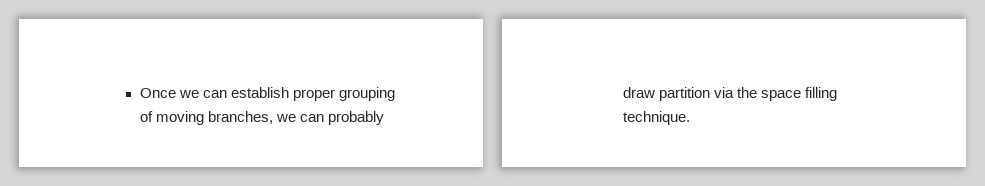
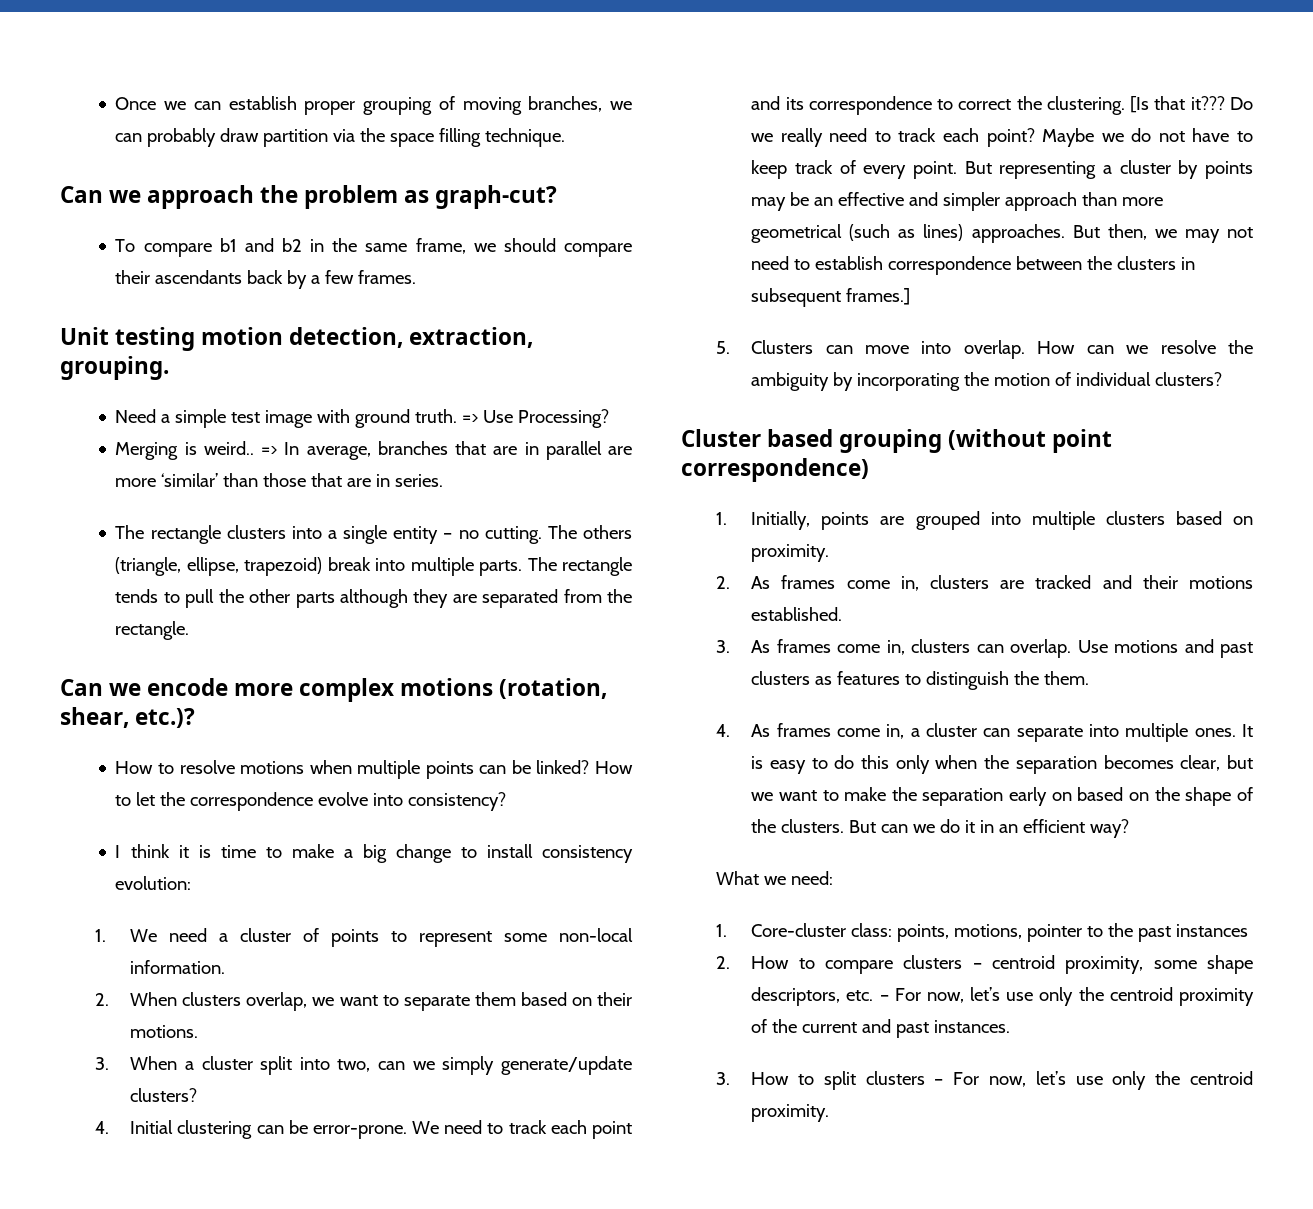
+ Can we approach the problem as graph-cut?
+ To compare b1 and b2 in the same frame, we should compare their ascendants back by a few frames.
+ Unit testing motion detection, extraction, grouping.
+ Need a simple test image with ground truth. => Use Processing?
+ Merging is weird.. => In average, branches that are in parallel are more ‘similar’ than those that are in series.
+ The rectangle clusters into a single entity – no cutting. The others (triangle, ellipse, trapezoid) break into multiple parts. The rectangle tends to pull the other parts although they are separated from the rectangle.
+ Can we encode more complex motions (rotation, shear, etc.)?
+ How to resolve motions when multiple points can be linked? How to let the correspondence evolve into consistency?
+ I think it is time to make a big change to install consistency evolution:
+ 1. We need a cluster of points to represent some non-local information.
+ 2. When clusters overlap, we want to separate them based on their motions.
+ 3. When a cluster split into two, can we simply generate/update clusters?
+ 4. Initial clustering can be error-prone. We need to track each point and its correspondence to correct the clustering. [Is that it??? Do we really need to track each point? Maybe we do not have to keep track of every point. But representing a cluster by points may be an effective and simpler approach than more geometrical (such as lines) approaches. But then, we may not need to establish correspondence between the clusters in subsequent frames.]
+ 5. Clusters can move into overlap. How can we resolve the ambiguity by incorporating the motion of individual clusters?
+ Cluster based grouping (without point correspondence)
+ 1. Initially, points are grouped into multiple clusters based on proximity.
+ 2. As frames come in, clusters are tracked and their motions established.
+ 3. As frames come in, clusters can overlap. Use motions and past clusters as features to distinguish the them.
+ 4. As frames come in, a cluster can separate into multiple ones. It is easy to do this only when the separation becomes clear, but we want to make the separation early on based on the shape of the clusters. But can we do it in an efficient way?
+ What we need:
+ 1. Core-cluster class: points, motions, pointer to the past instances
+ 2. How to compare clusters – centroid proximity, some shape descriptors, etc. – For now, let’s use only the centroid proximity of the current and past instances.
+ 3. How to split clusters – For now, let’s use only the centroid proximity.

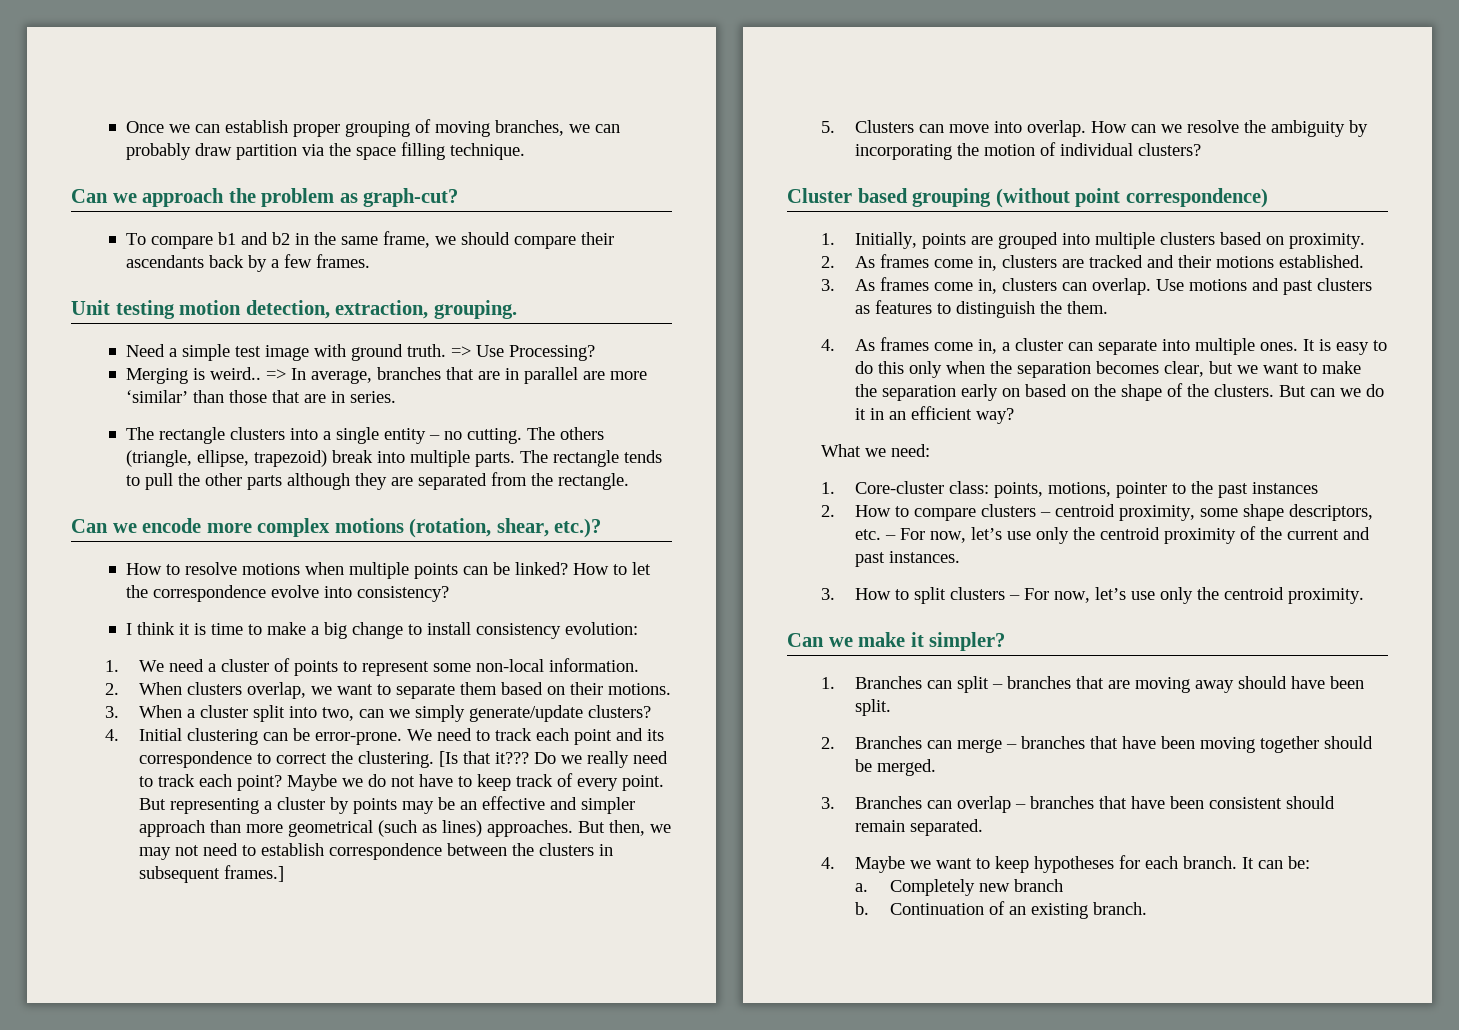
+ Can we make it simpler?
+ 1. Branches can split – branches that are moving away should have been split.
+ 2. Branches can merge – branches that have been moving together should be merged.
+ 3. Branches can overlap – branches that have been consistent should remain separated.
+ 4. Maybe we want to keep hypotheses for each branch. It can be:
+ a. Completely new branch
+ b. Continuation of an existing branch.

